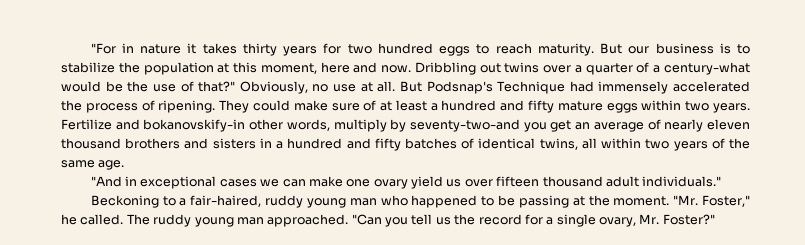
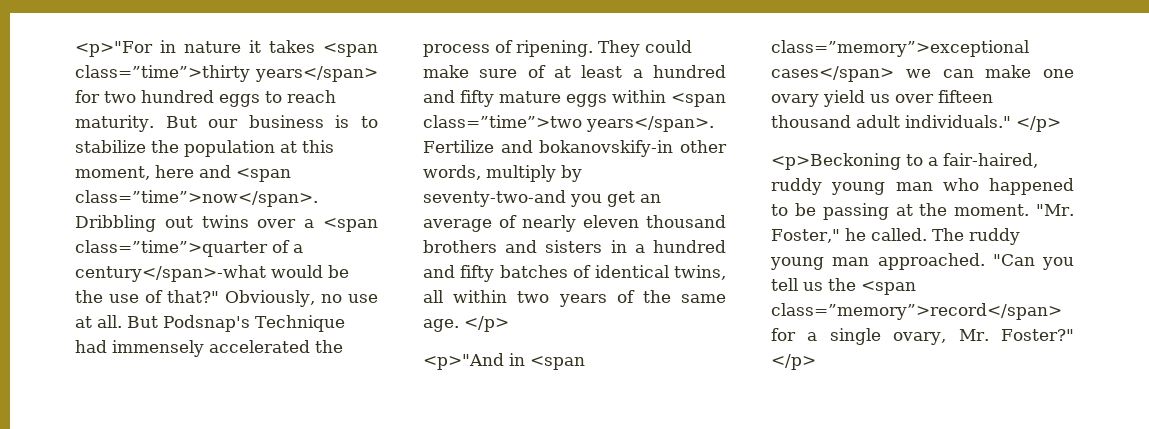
- "For in nature it takes thirty years for two hundred eggs to reach maturity.
+ <p>"For in nature it takes <span class=”time”>thirty years</span> for two hundred eggs to reach maturity.
- But our business is to stabilize the population at this moment, here and now.
+ But our business is to stabilize the population at this moment, here and <span class=”time”>now</span>.
- Dribbling out twins over a quarter of a century-what would be the use of that?"
+ Dribbling out twins over a <span class=”time”>quarter of a century</span>-what would be the use of that?"
- They could make sure of at least a hundred and fifty mature eggs within two years.
+ They could make sure of at least a hundred and fifty mature eggs within <span class=”time”>two years</span>.
- Fertilize and bokanovskify-in other words, multiply by seventy-two-and you get an average of nearly eleven thousand brothers and sisters in a hundred and fifty batches of identical twins, all within two years of the same age.
- "And in exceptional cases we can make one ovary yield us over fifteen thousand adult individuals."
- Beckoning to a fair-haired, ruddy young man who happened to be passing at the moment.
+ Fertilize and bokanovskify-in other words, multiply by seventy-two-and you get an average of nearly eleven thousand brothers and sisters in a hundred and fifty batches of identical twins, all within two years of the same age. </p>
+ <p>"And in <span class=”memory”>exceptional cases</span> we can make one ovary yield us over fifteen thousand adult individuals." </p>
+ <p>Beckoning to a fair-haired, ruddy young man who happened to be passing at the moment.
- "Can you tell us the record for a single ovary, Mr. Foster?"
+ "Can you tell us the <span class=”memory”>record</span> for a single ovary, Mr. Foster?" </p>

